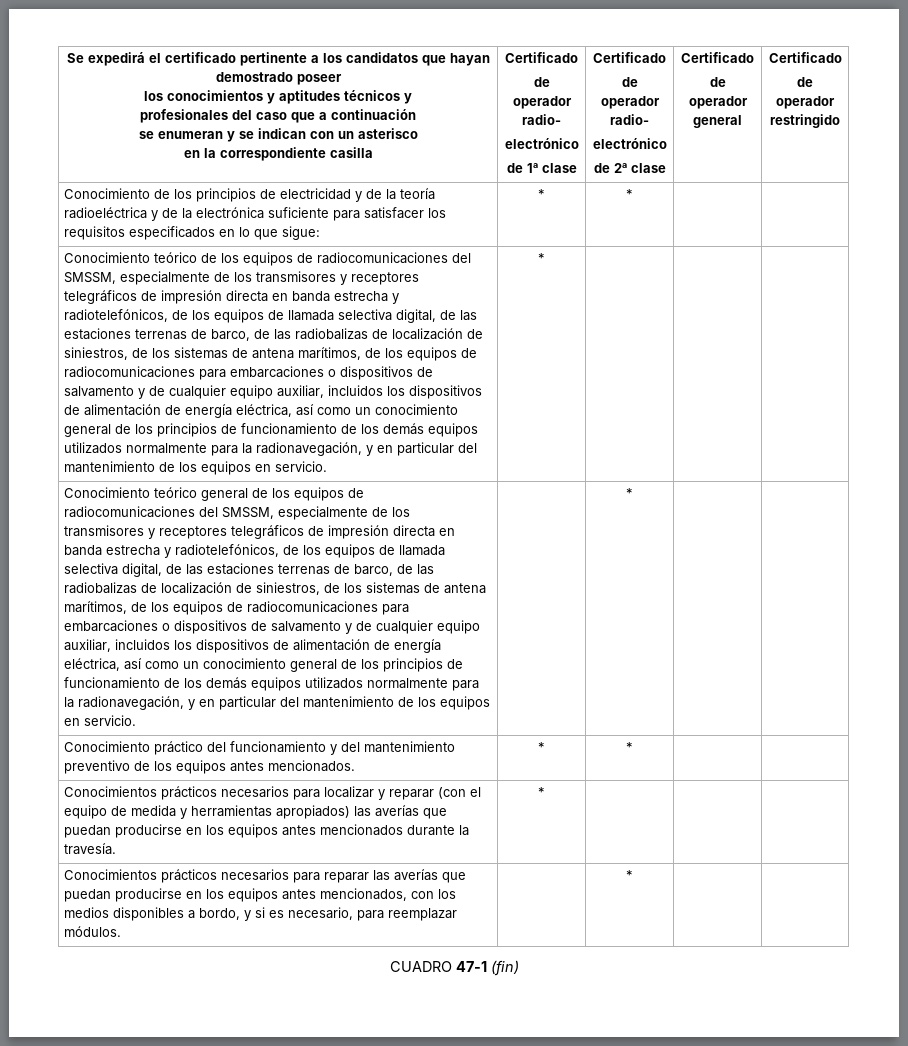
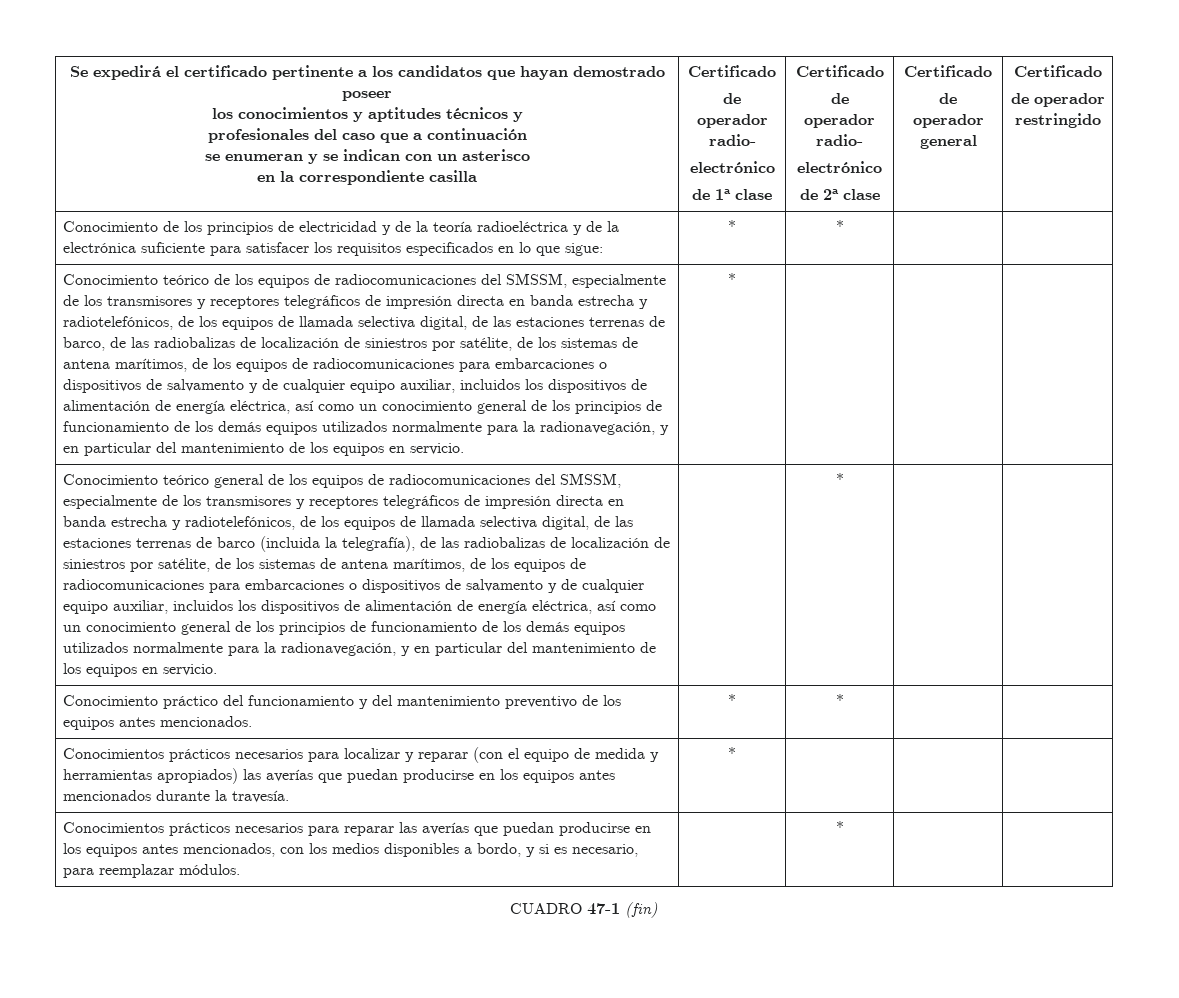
- Conocimiento teórico de los equipos de radiocomunicaciones del SMSSM, especialmente de los transmisores y receptores telegráficos de impresión directa en banda estrecha y radiotelefónicos, de los equipos de llamada selectiva digital, de las estaciones terrenas de barco, de las radiobalizas de localización de siniestros, de los sistemas de antena marítimos, de los equipos de radiocomunicaciones para embarcaciones o dispositivos de salvamento y de cualquier equipo auxiliar, incluidos los dispositivos de alimentación de energía eléctrica, así como un conocimiento general de los principios de funcionamiento de los demás equipos utilizados normalmente para la radionavegación, y en particular del mantenimiento de los equipos en servicio.
+ Conocimiento teórico de los equipos de radiocomunicaciones del SMSSM, especialmente de los transmisores y receptores telegráficos de impresión directa en banda estrecha y radiotelefónicos, de los equipos de llamada selectiva digital, de las estaciones terrenas de barco, de las radiobalizas de localización de siniestros por satélite, de los sistemas de antena marítimos, de los equipos de radiocomunicaciones para embarcaciones o dispositivos de salvamento y de cualquier equipo auxiliar, incluidos los dispositivos de alimentación de energía eléctrica, así como un conocimiento general de los principios de funcionamiento de los demás equipos utilizados normalmente para la radionavegación, y en particular del mantenimiento de los equipos en servicio.
- Conocimiento teórico general de los equipos de radiocomunicaciones del SMSSM, especialmente de los transmisores y receptores telegráficos de impresión directa en banda estrecha y radiotelefónicos, de los equipos de llamada selectiva digital, de las estaciones terrenas de barco, de las radiobalizas de localización de siniestros, de los sistemas de antena marítimos, de los equipos de radiocomunicaciones para embarcaciones o dispositivos de salvamento y de cualquier equipo auxiliar, incluidos los dispositivos de alimentación de energía eléctrica, así como un conocimiento general de los principios de funcionamiento de los demás equipos utilizados normalmente para la radionavegación, y en particular del mantenimiento de los equipos en servicio.
+ Conocimiento teórico general de los equipos de radiocomunicaciones del SMSSM, especialmente de los transmisores y receptores telegráficos de impresión directa en banda estrecha y radiotelefónicos, de los equipos de llamada selectiva digital, de las estaciones terrenas de barco (incluida la telegrafía), de las radiobalizas de localización de siniestros por satélite, de los sistemas de antena marítimos, de los equipos de radiocomunicaciones para embarcaciones o dispositivos de salvamento y de cualquier equipo auxiliar, incluidos los dispositivos de alimentación de energía eléctrica, así como un conocimiento general de los principios de funcionamiento de los demás equipos utilizados normalmente para la radionavegación, y en particular del mantenimiento de los equipos en servicio.

